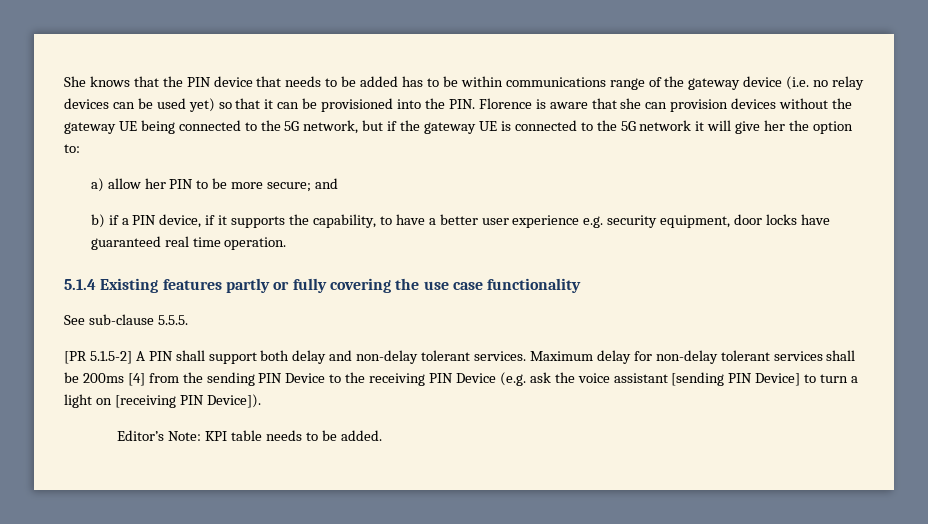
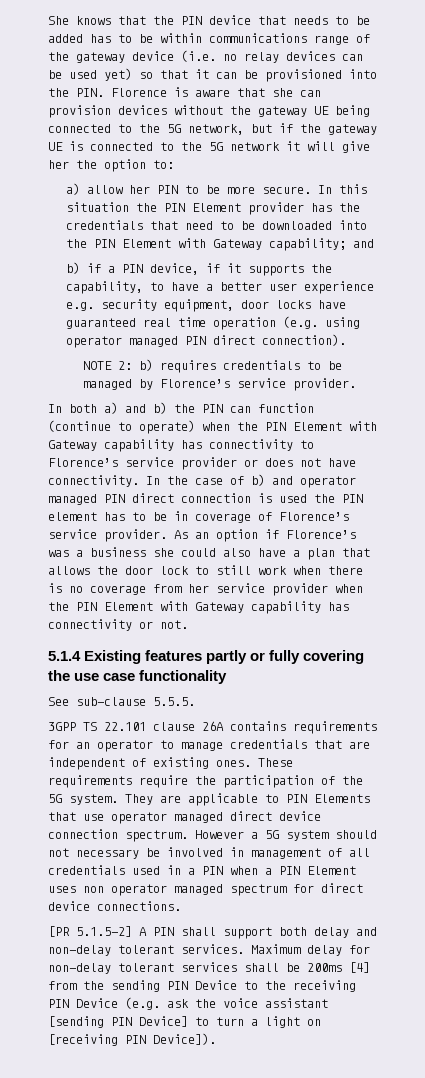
- a) allow her PIN to be more secure; and
+ a) allow her PIN to be more secure. In this situation the PIN Element provider has the credentials that need to be downloaded into the PIN Element with Gateway capability; and
- b) if a PIN device, if it supports the capability, to have a better user experience e.g. security equipment, door locks have guaranteed real time operation.
+ b) if a PIN device, if it supports the capability, to have a better user experience e.g. security equipment, door locks have guaranteed real time operation (e.g. using operator managed PIN direct connection).
+ NOTE 2: b) requires credentials to be managed by Florence’s service provider.
+ In both a) and b) the PIN can function (continue to operate) when the PIN Element with Gateway capability has connectivity to Florence’s service provider or does not have connectivity. In the case of b) and operator managed PIN direct connection is used the PIN element has to be in coverage of Florence’s service provider. As an option if Florence’s was a business she could also have a plan that allows the door lock to still work when there is no coverage from her service provider when the PIN Element with Gateway capability has connectivity or not.
+ 3GPP TS 22.101 clause 26A contains requirements for an operator to manage credentials that are independent of existing ones. These requirements require the participation of the 5G system. They are applicable to PIN Elements that use operator managed direct device connection spectrum. However a 5G system should not necessary be involved in management of all credentials used in a PIN when a PIN Element uses non operator managed spectrum for direct device connections.
- Editor’s Note: KPI table needs to be added.

